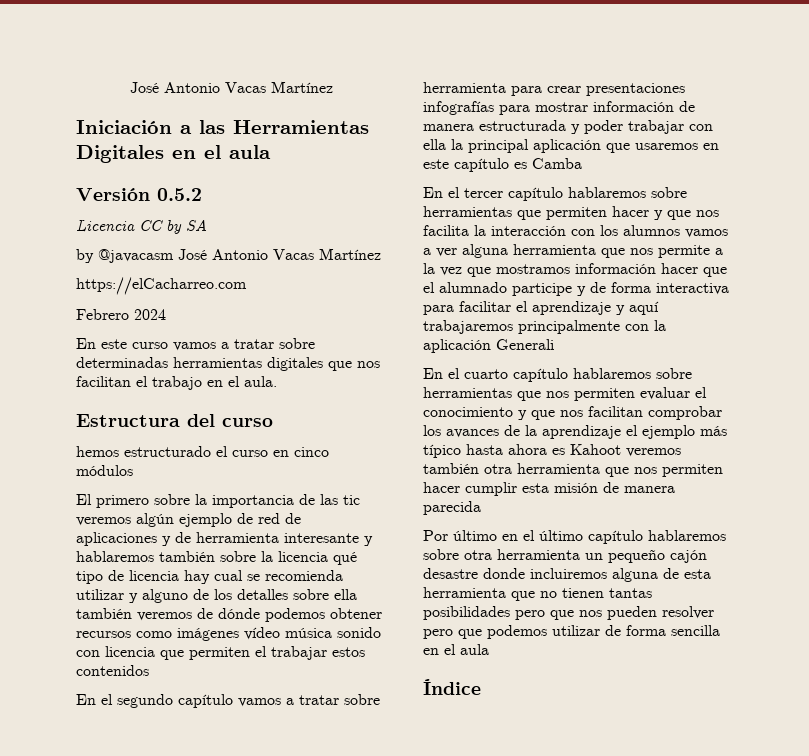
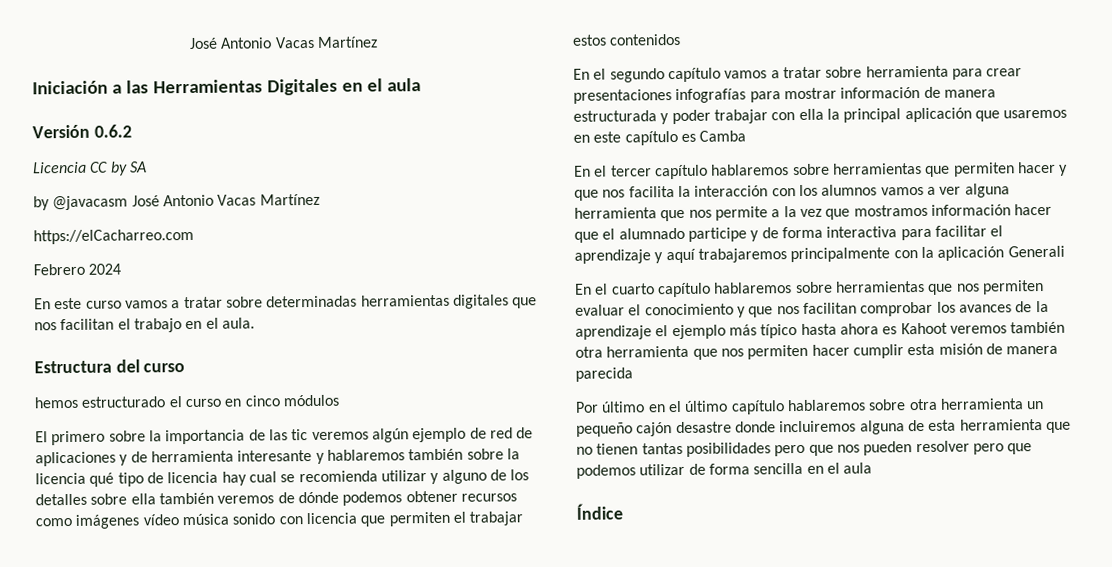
- Versión 0.5.2
+ Versión 0.6.2

